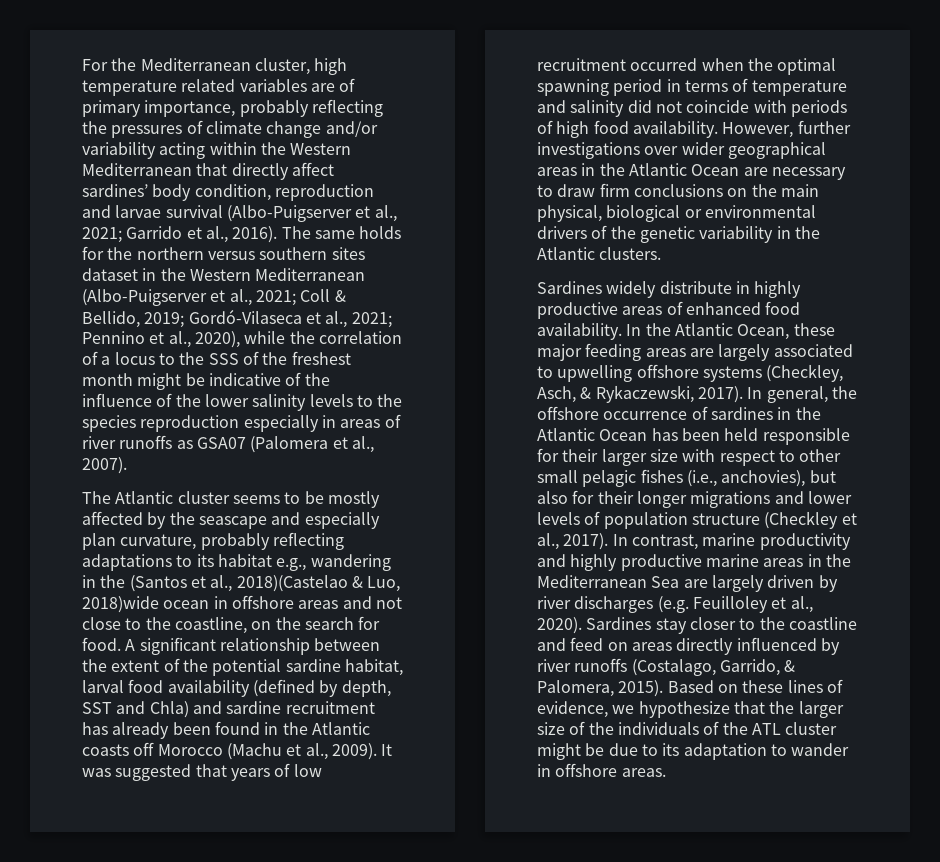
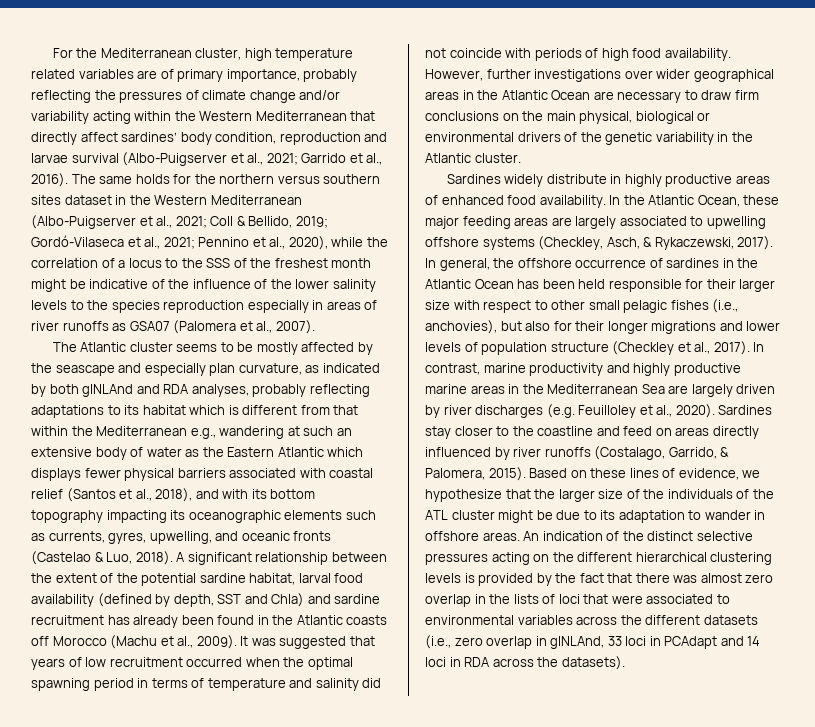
- The Atlantic cluster seems to be mostly affected by the seascape and especially plan curvature, probably reflecting adaptations to its habitat e.g., wandering in the (Santos et al., 2018)(Castelao & Luo, 2018)wide ocean in offshore areas and not close to the coastline, on the search for food.
+ The Atlantic cluster seems to be mostly affected by the seascape and especially plan curvature, as indicated by both gINLAnd and RDA analyses, probably reflecting adaptations to its habitat which is different from that within the Mediterranean e.g., wandering at such an extensive body of water as the Eastern Atlantic which displays fewer physical barriers associated with coastal relief (Santos et al., 2018), and with its bottom topography impacting its oceanographic elements such as currents, gyres, upwelling, and oceanic fronts (Castelao & Luo, 2018).
- However, further investigations over wider geographical areas in the Atlantic Ocean are necessary to draw firm conclusions on the main physical, biological or environmental drivers of the genetic variability in the Atlantic clusters.
+ However, further investigations over wider geographical areas in the Atlantic Ocean are necessary to draw firm conclusions on the main physical, biological or environmental drivers of the genetic variability in the Atlantic cluster.
+ An indication of the distinct selective pressures acting on the different hierarchical clustering levels is provided by the fact that there was almost zero overlap in the lists of loci that were associated to environmental variables across the different datasets (i.e., zero overlap in gINLAnd, 33 loci in PCAdapt and 14 loci in RDA across the datasets).

